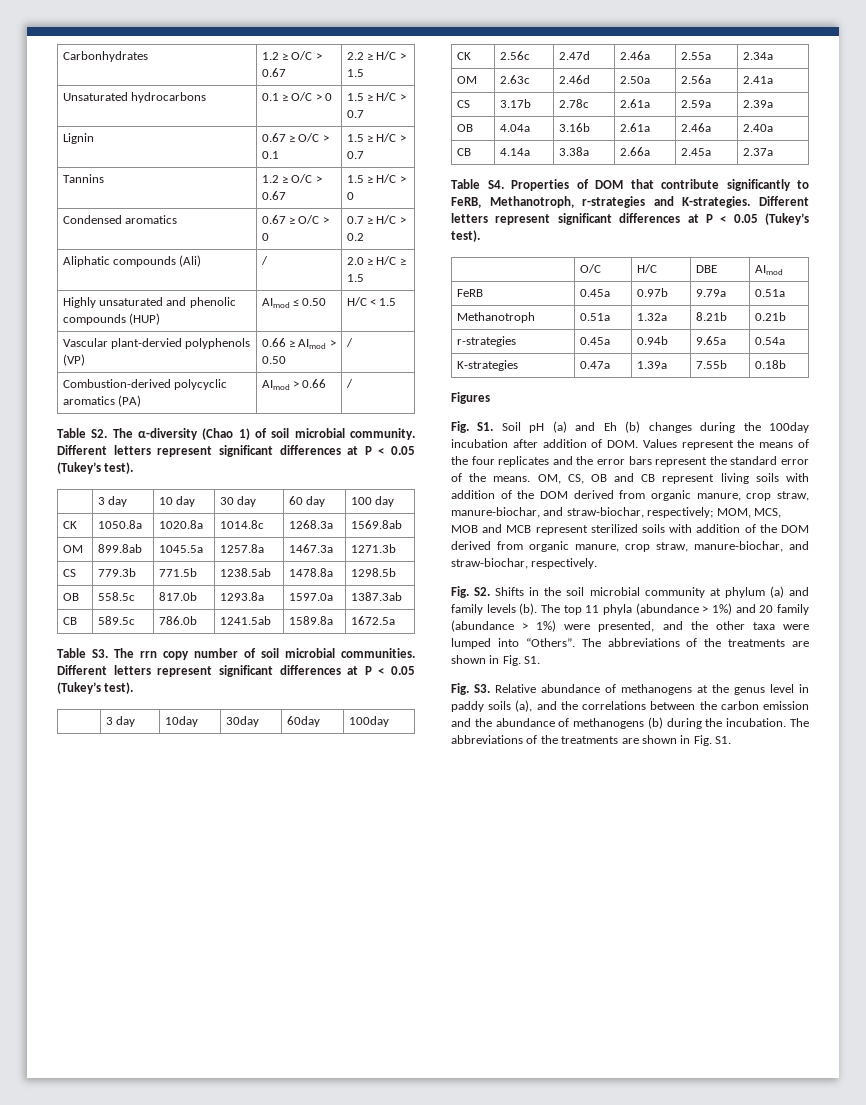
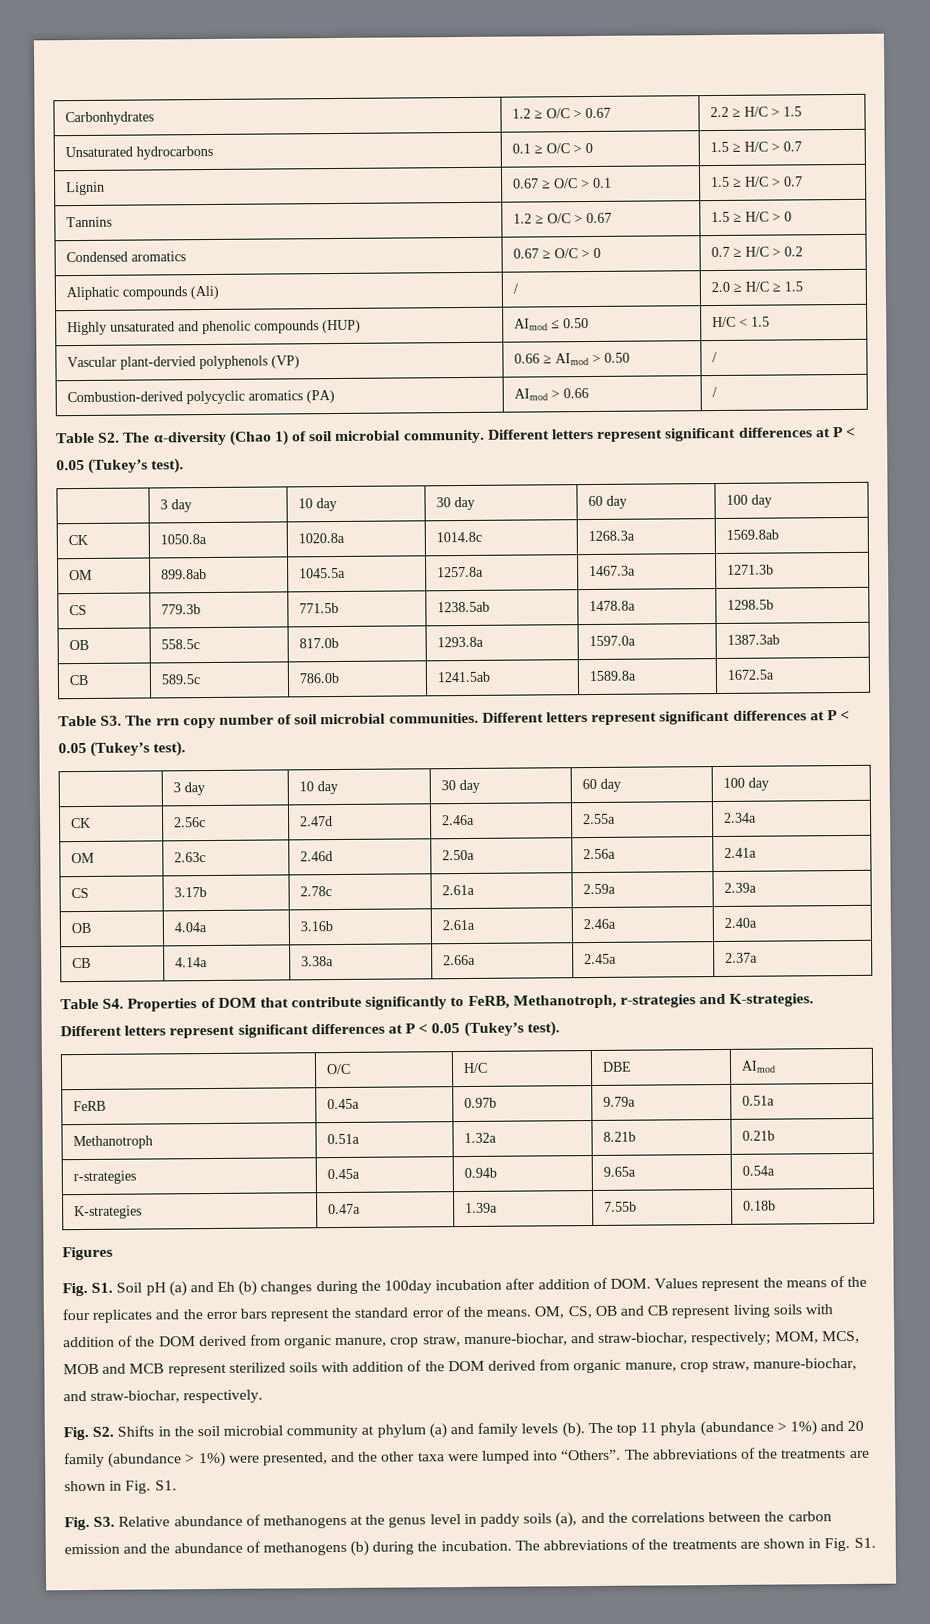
  Table S3. The rrn copy number of soil microbial communities. Different letters represent significant differences at P < 0.05 (Tukey’s test).
- | 3 day | 10day | 30day | 60day | 100day
+ | 3 day | 10 day | 30 day | 60 day | 100 day

